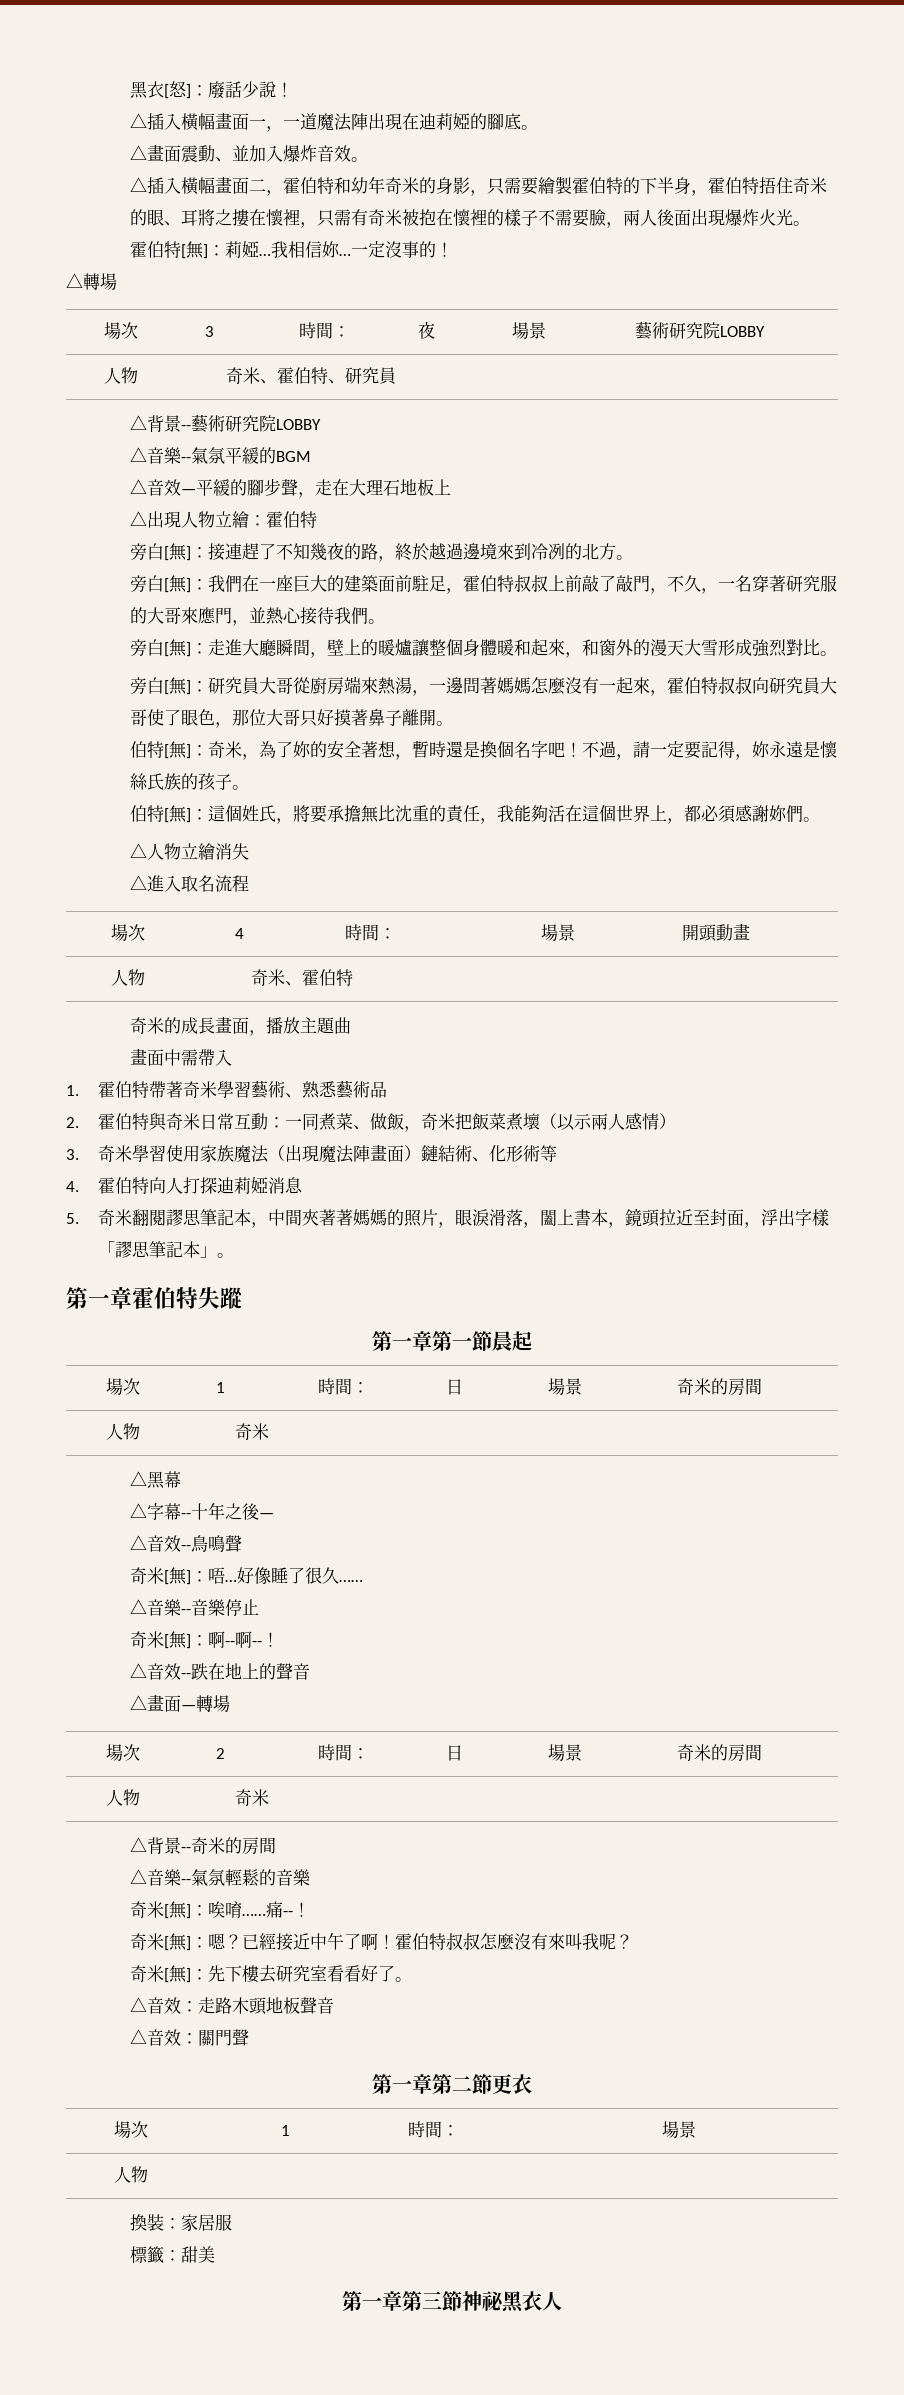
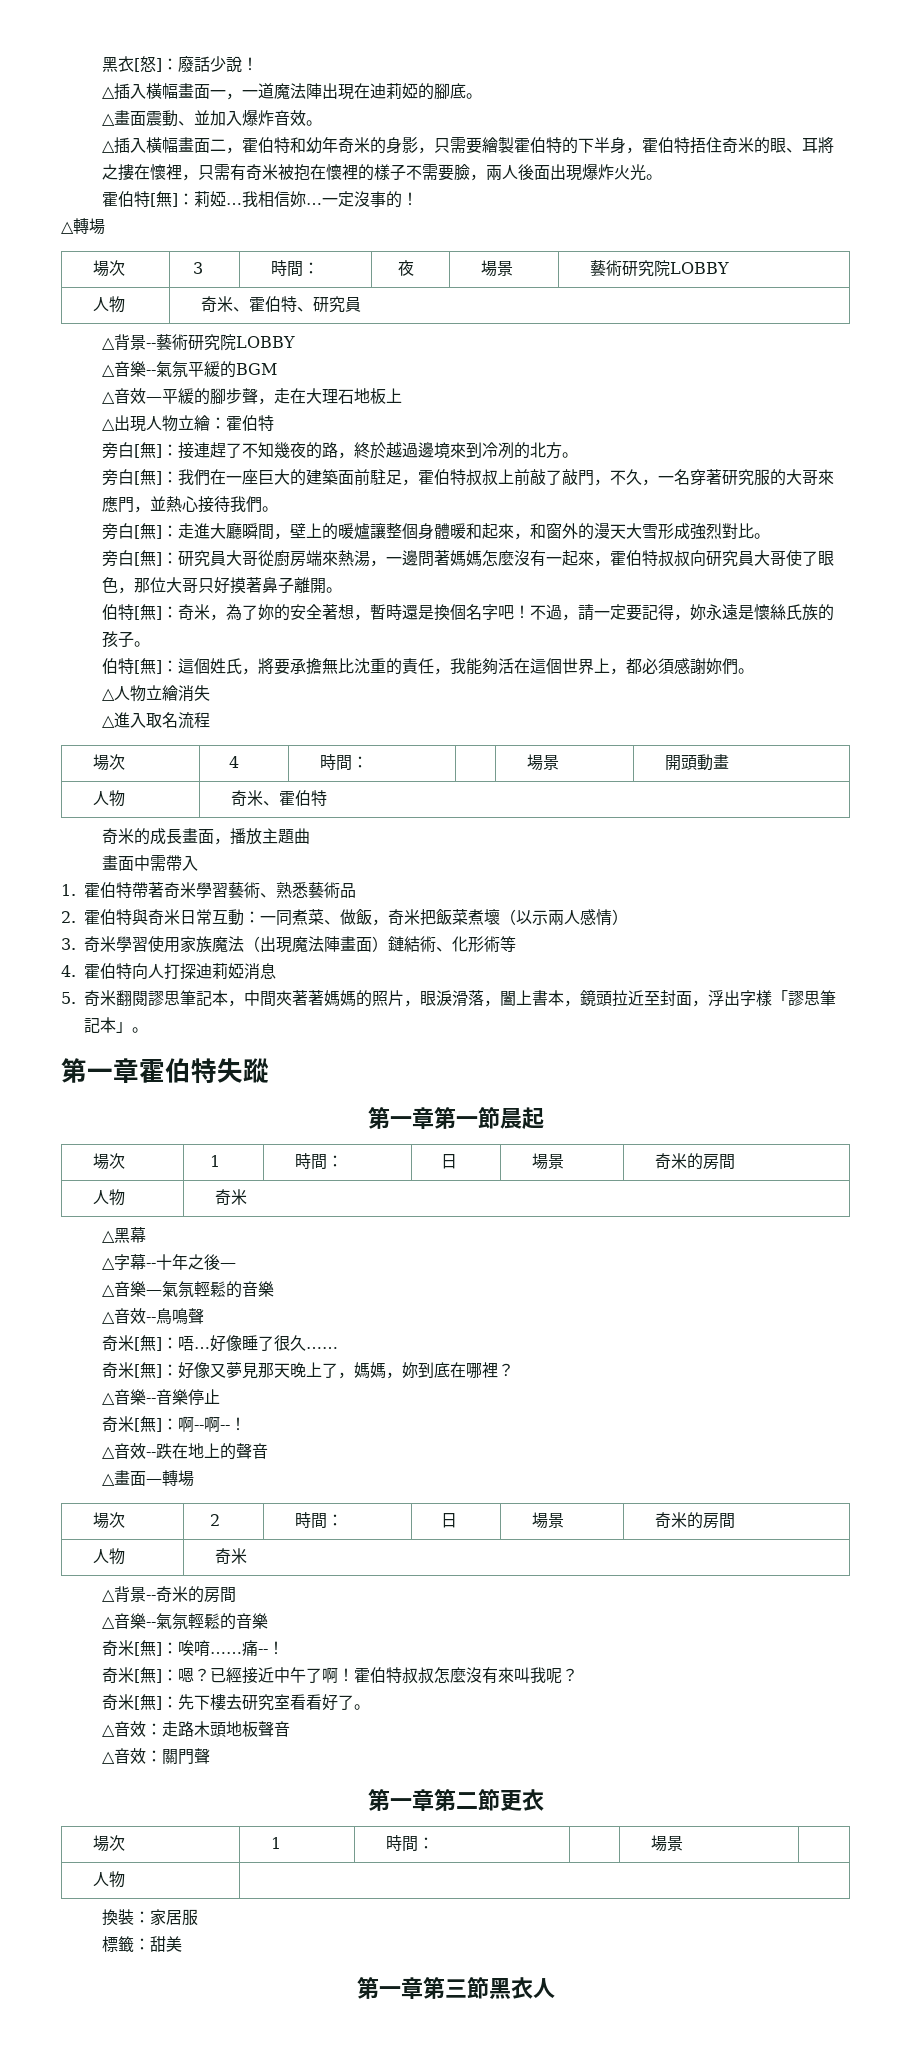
+ △音樂—氣氛輕鬆的音樂
+ 奇米[無]：好像又夢見那天晚上了，媽媽，妳到底在哪裡？
- 第一章第三節神祕黑衣人
+ 第一章第三節黑衣人

